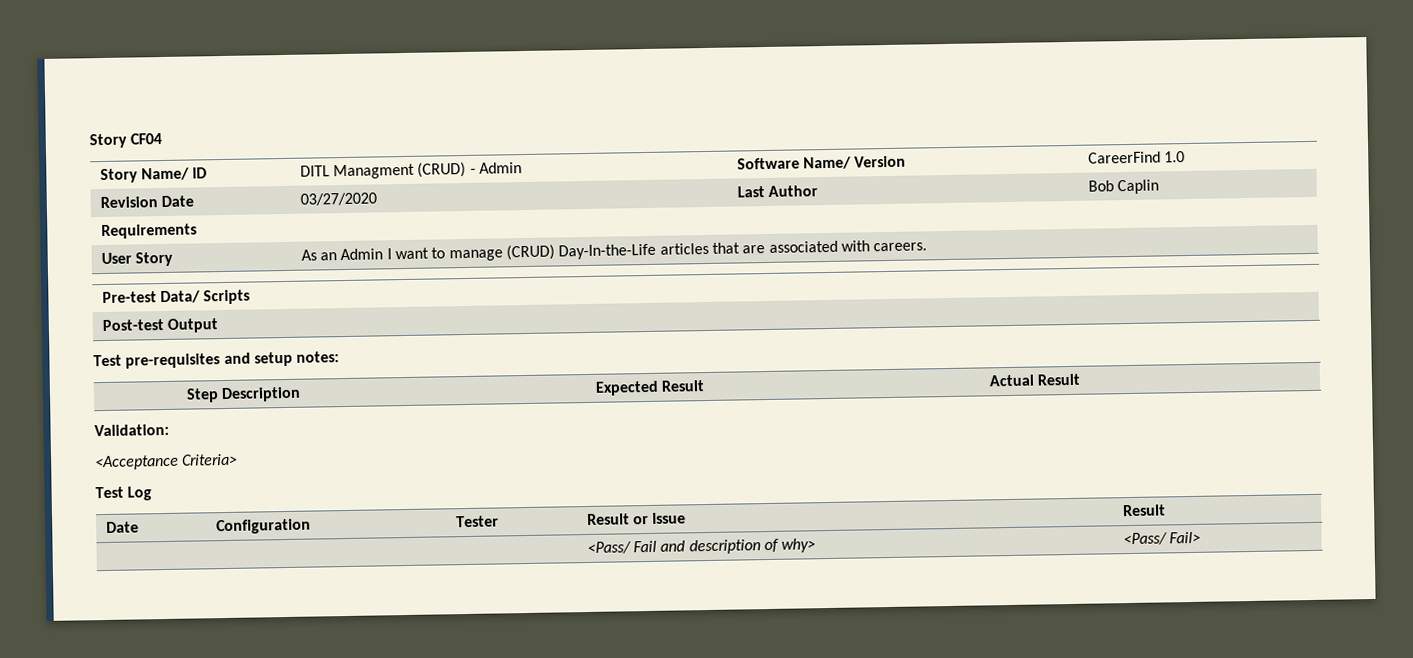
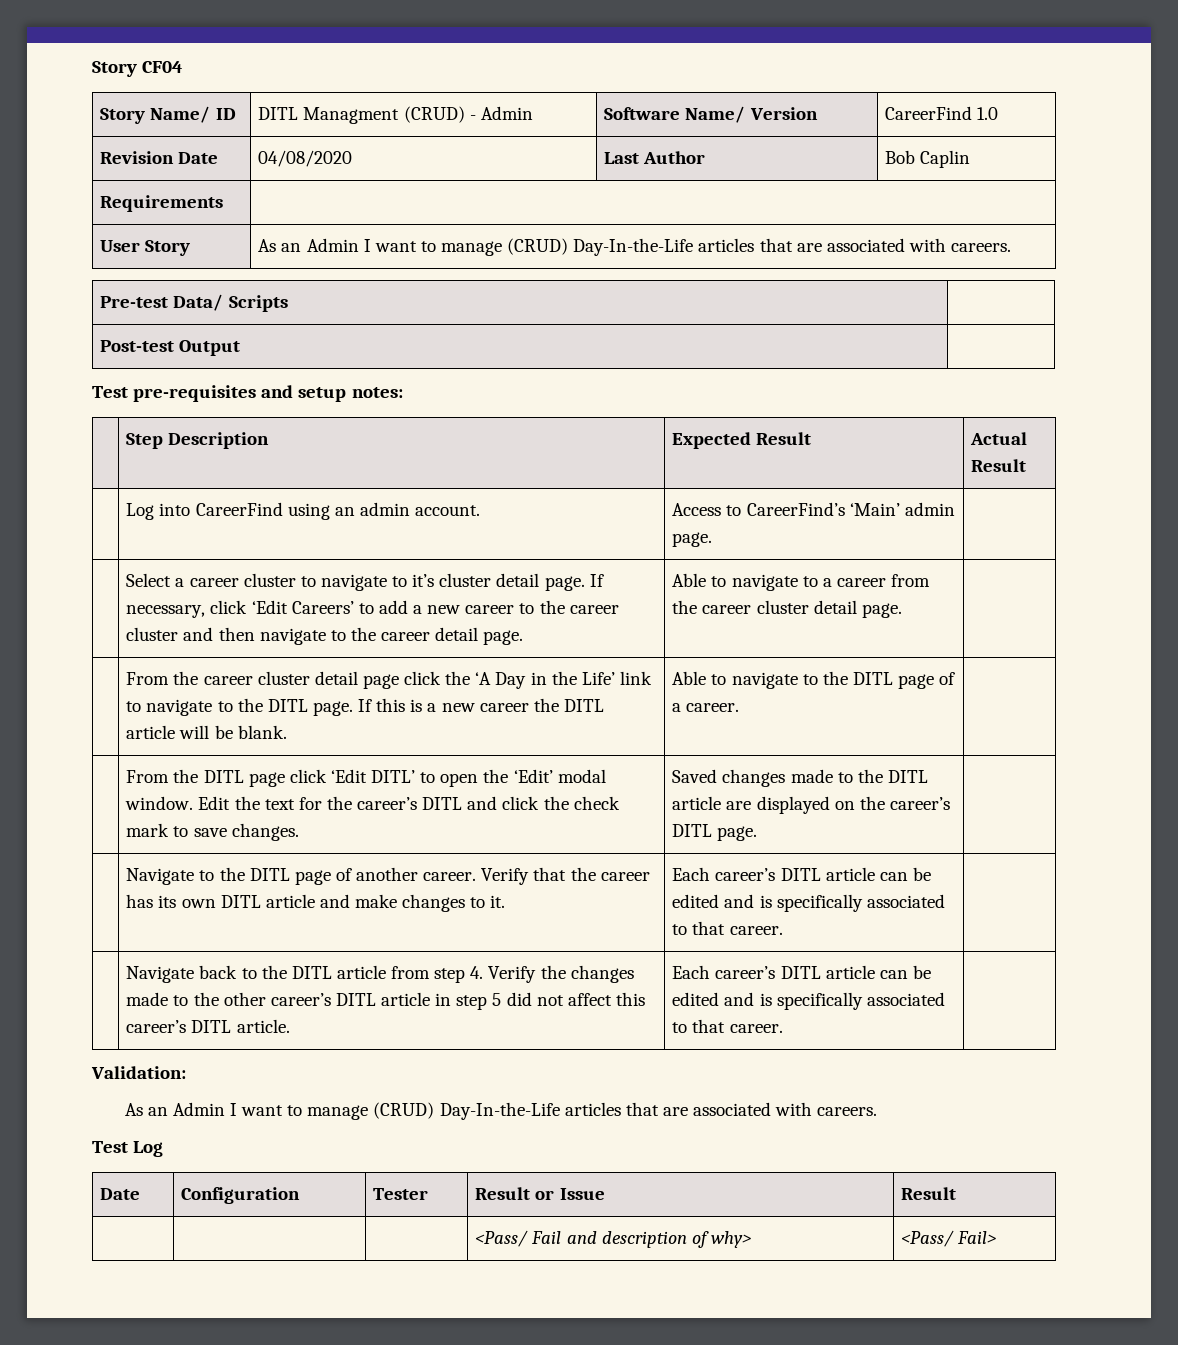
- Revision Date | 03/27/2020 | Last Author | Bob Caplin
+ Revision Date | 04/08/2020 | Last Author | Bob Caplin
+ | Log into CareerFind using an admin account. | Access to CareerFind’s ‘Main’ admin page. |
+ | Select a career cluster to navigate to it’s cluster detail page. If necessary, click ‘Edit Careers’ to add a new career to the career cluster and then navigate to the career detail page. | Able to navigate to a career from the career cluster detail page. |
+ | From the career cluster detail page click the ‘A Day in the Life’ link to navigate to the DITL page. If this is a new career the DITL article will be blank. | Able to navigate to the DITL page of a career. |
+ | From the DITL page click ‘Edit DITL’ to open the ‘Edit’ modal window. Edit the text for the career’s DITL and click the check mark to save changes. | Saved changes made to the DITL article are displayed on the career’s DITL page. |
+ | Navigate to the DITL page of another career. Verify that the career has its own DITL article and make changes to it. | Each career’s DITL article can be edited and is specifically associated to that career. |
+ | Navigate back to the DITL article from step 4. Verify the changes made to the other career’s DITL article in step 5 did not affect this career’s DITL article. | Each career’s DITL article can be edited and is specifically associated to that career. |
  Validation:
- <Acceptance Criteria>
+ As an Admin I want to manage (CRUD) Day-In-the-Life articles that are associated with careers.

